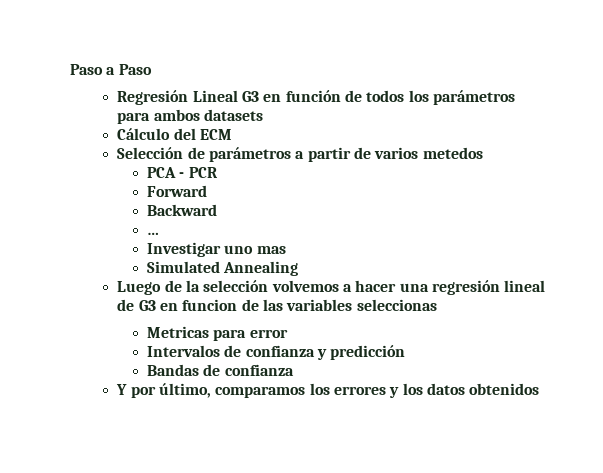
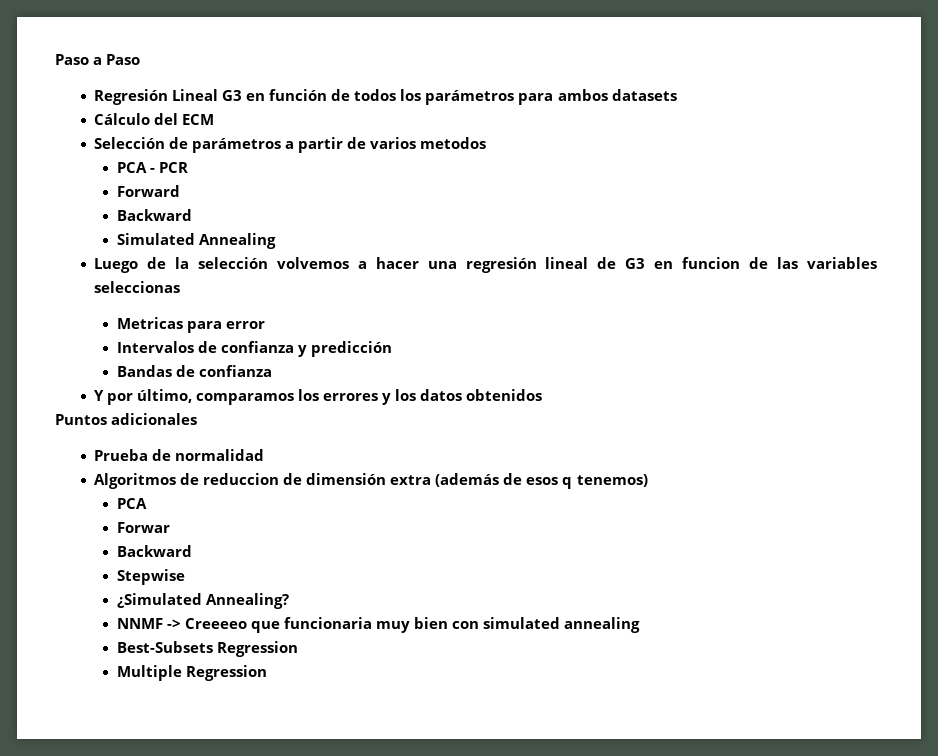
- Selección de parámetros a partir de varios metedos
+ Selección de parámetros a partir de varios metodos
- …
- Investigar uno mas
+ Puntos adicionales
+ Prueba de normalidad
+ Algoritmos de reduccion de dimensión extra (además de esos q tenemos)
+ PCA
+ Forwar
+ Backward
+ Stepwise
+ ¿Simulated Annealing?
+ NNMF -> Creeeeo que funcionaria muy bien con simulated annealing
+ Best-Subsets Regression
+ Multiple Regression

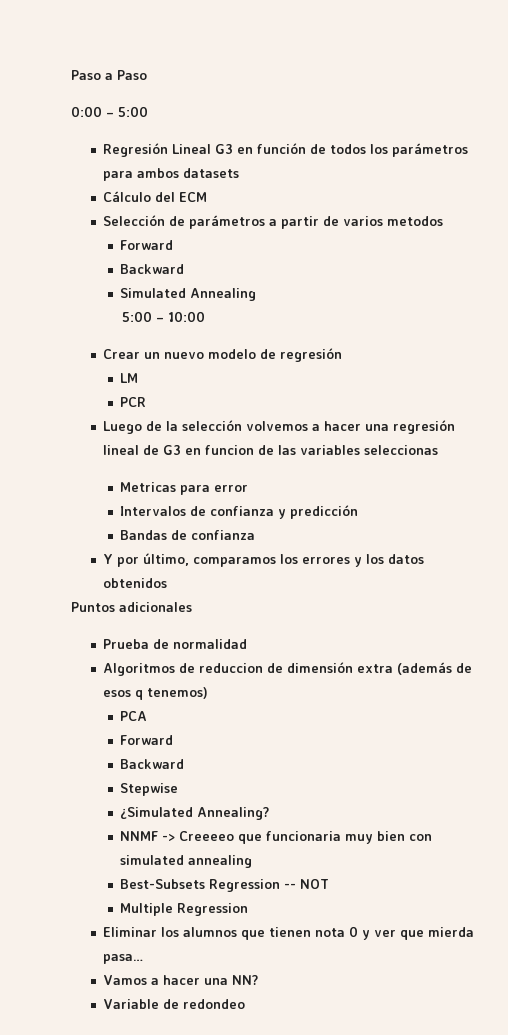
+ 0:00 – 5:00
- PCA - PCR
+ 5:00 – 10:00
+ Crear un nuevo modelo de regresión
+ LM
+ PCR
  Algoritmos de reduccion de dimensión extra (además de esos q tenemos)
  PCA
- Forwar
+ Forward
- Best-Subsets Regression
+ Best-Subsets Regression -- NOT
+ Eliminar los alumnos que tienen nota 0 y ver que mierda pasa…
+ Vamos a hacer una NN?
+ Variable de redondeo

